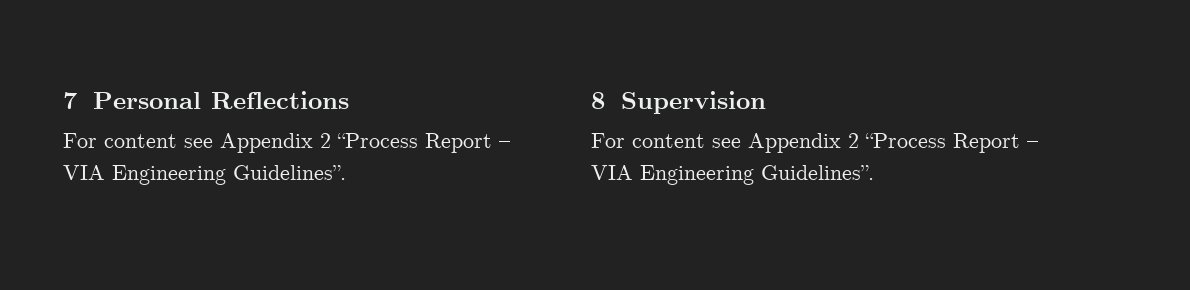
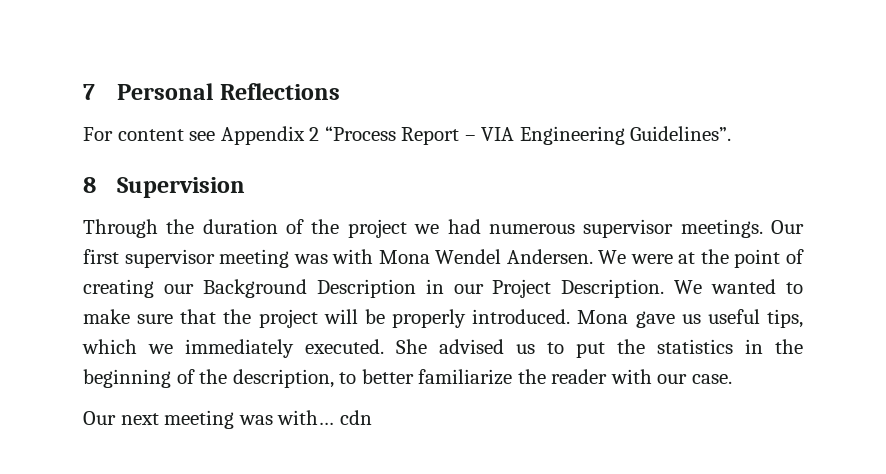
  8 Supervision
- For content see Appendix 2 “Process Report – VIA Engineering Guidelines”.
+ Through the duration of the project we had numerous supervisor meetings. Our first supervisor meeting was with Mona Wendel Andersen. We were at the point of creating our Background Description in our Project Description. We wanted to make sure that the project will be properly introduced. Mona gave us useful tips, which we immediately executed. She advised us to put the statistics in the beginning of the description, to better familiarize the reader with our case.
+ Our next meeting was with… cdn

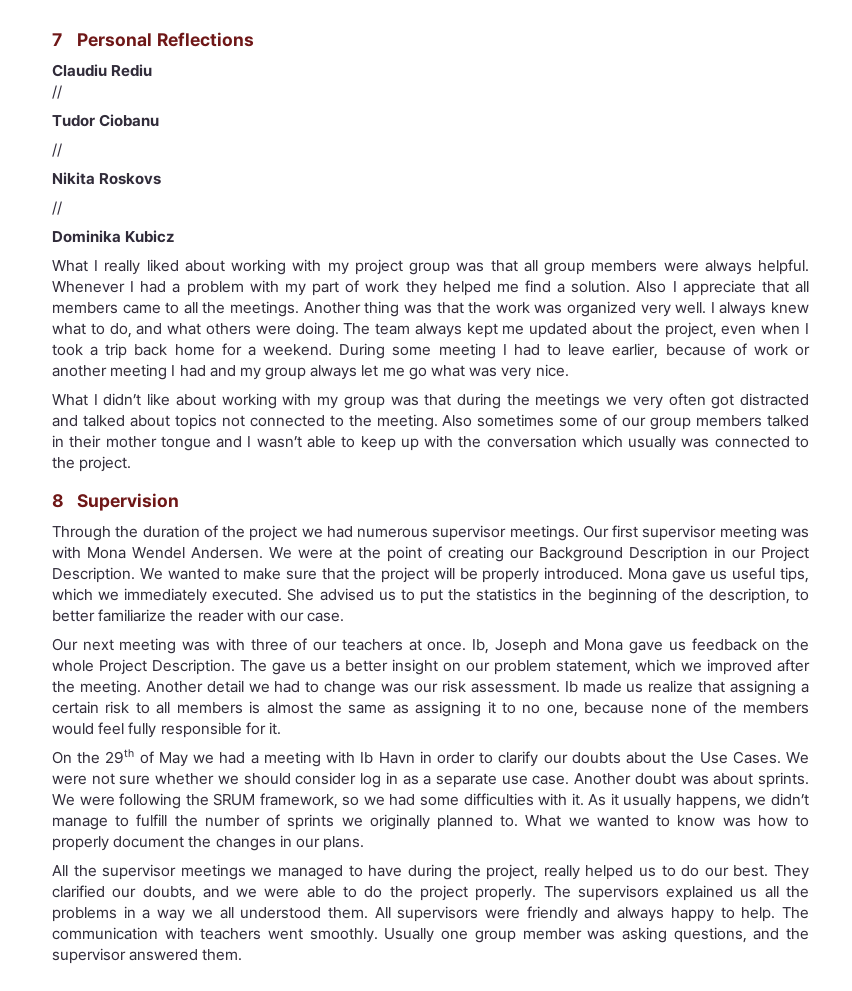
- For content see Appendix 2 “Process Report – VIA Engineering Guidelines”.
+ Claudiu Rediu
+ //
+ Tudor Ciobanu
+ //
+ Nikita Roskovs
+ //
+ Dominika Kubicz
+ What I really liked about working with my project group was that all group members were always helpful. Whenever I had a problem with my part of work they helped me find a solution. Also I appreciate that all members came to all the meetings. Another thing was that the work was organized very well. I always knew what to do, and what others were doing. The team always kept me updated about the project, even when I took a trip back home for a weekend. During some meeting I had to leave earlier, because of work or another meeting I had and my group always let me go what was very nice.
+ What I didn’t like about working with my group was that during the meetings we very often got distracted and talked about topics not connected to the meeting. Also sometimes some of our group members talked in their mother tongue and I wasn’t able to keep up with the conversation which usually was connected to the project.
- Our next meeting was with… cdn
+ Our next meeting was with three of our teachers at once. Ib, Joseph and Mona gave us feedback on the whole Project Description. The gave us a better insight on our problem statement, which we improved after the meeting. Another detail we had to change was our risk assessment. Ib made us realize that assigning a certain risk to all members is almost the same as assigning it to no one, because none of the members would feel fully responsible for it.
+ On the 29th of May we had a meeting with Ib Havn in order to clarify our doubts about the Use Cases. We were not sure whether we should consider log in as a separate use case. Another doubt was about sprints. We were following the SRUM framework, so we had some difficulties with it. As it usually happens, we didn’t manage to fulfill the number of sprints we originally planned to. What we wanted to know was how to properly document the changes in our plans.
+ All the supervisor meetings we managed to have during the project, really helped us to do our best. They clarified our doubts, and we were able to do the project properly. The supervisors explained us all the problems in a way we all understood them. All supervisors were friendly and always happy to help. The communication with teachers went smoothly. Usually one group member was asking questions, and the supervisor answered them.

